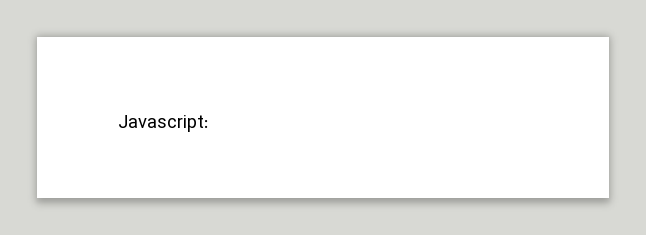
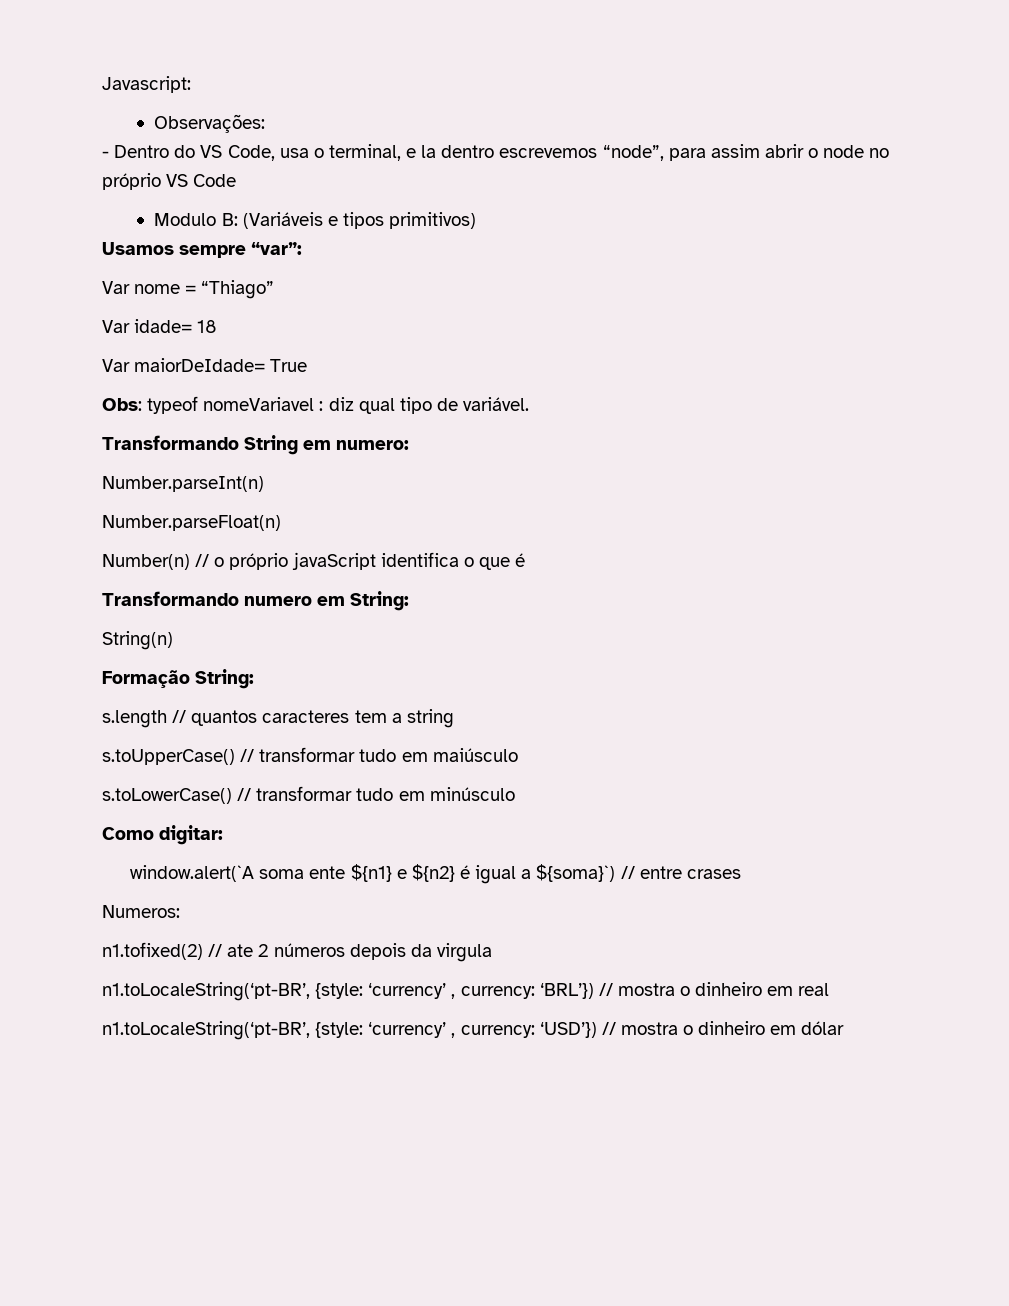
+ Observações:
+ - Dentro do VS Code, usa o terminal, e la dentro escrevemos “node”, para assim abrir o node no próprio VS Code
+ Modulo B: (Variáveis e tipos primitivos)
+ Usamos sempre “var”:
+ Var nome = “Thiago”
+ Var idade= 18
+ Var maiorDeIdade= True
+ Obs: typeof nomeVariavel : diz qual tipo de variável.
+ Transformando String em numero:
+ Number.parseInt(n)
+ Number.parseFloat(n)
+ Number(n) // o próprio javaScript identifica o que é
+ Transformando numero em String:
+ String(n)
+ Formação String:
+ s.length // quantos caracteres tem a string
+ s.toUpperCase() // transformar tudo em maiúsculo
+ s.toLowerCase() // transformar tudo em minúsculo
+ Como digitar:
+ window.alert(`A soma ente ${n1} e ${n2} é igual a ${soma}`) // entre crases
+ Numeros:
+ n1.tofixed(2) // ate 2 números depois da virgula
+ n1.toLocaleString(‘pt-BR’, {style: ‘currency’ , currency: ‘BRL’}) // mostra o dinheiro em real
+ n1.toLocaleString(‘pt-BR’, {style: ‘currency’ , currency: ‘USD’}) // mostra o dinheiro em dólar

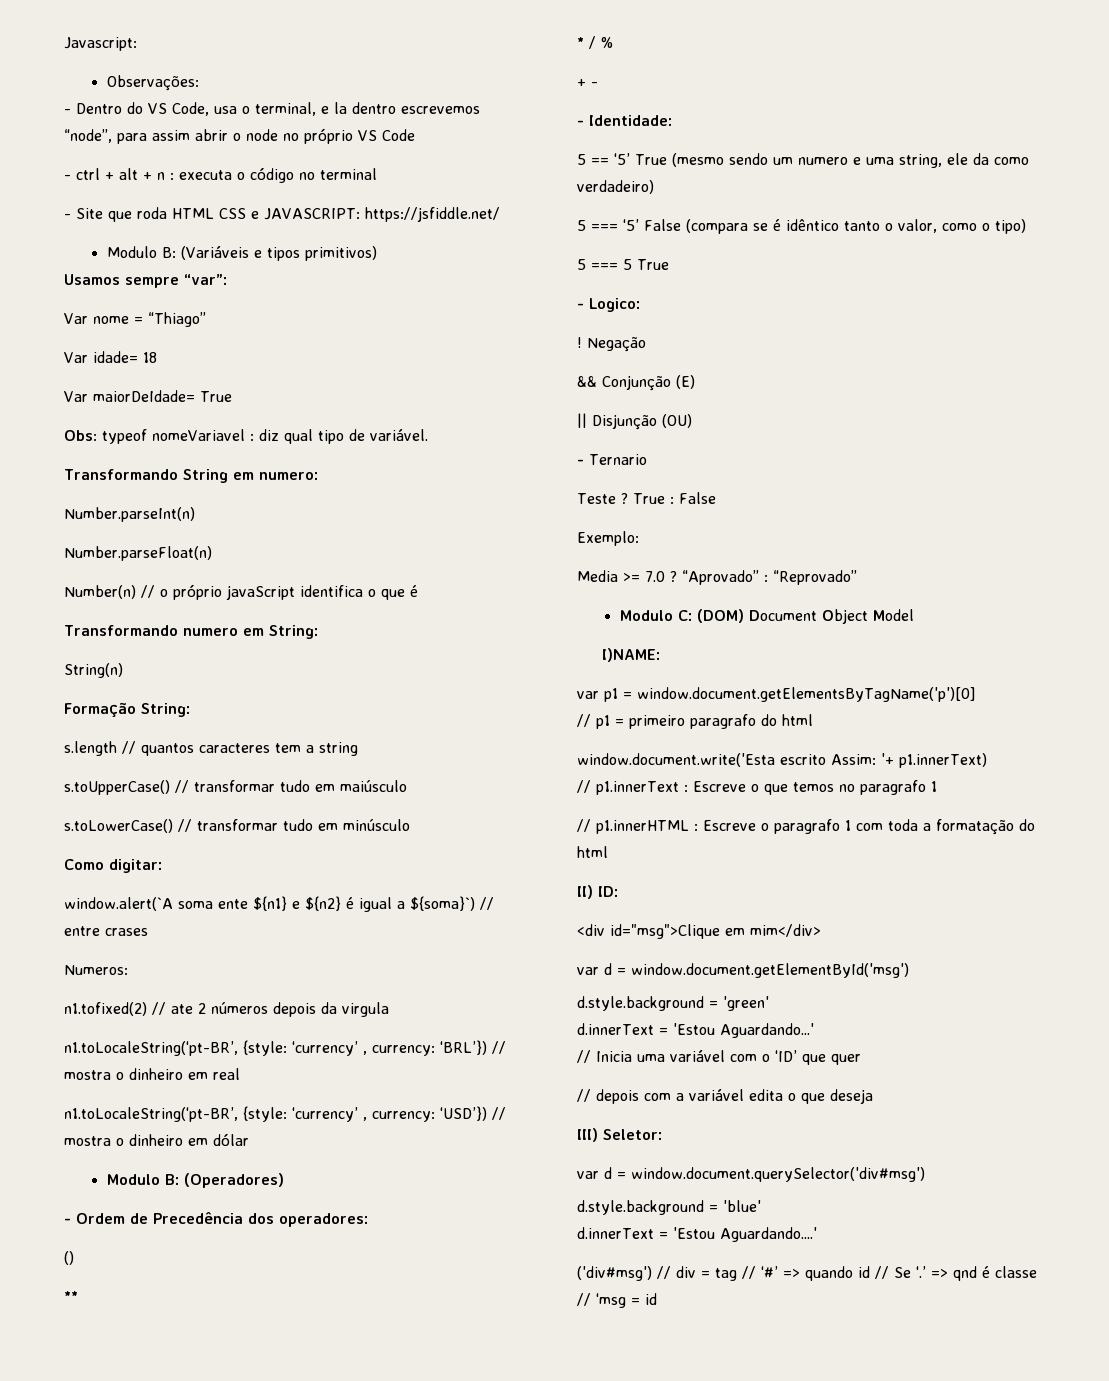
+ - ctrl + alt + n : executa o código no terminal
+ - Site que roda HTML CSS e JAVASCRIPT: https://jsfiddle.net/
+ Modulo B: (Operadores)
+ - Ordem de Precedência dos operadores:
+ ()
+ **
+ * / %
+ + -
+ - Identidade:
+ 5 == ‘5’ True (mesmo sendo um numero e uma string, ele da como verdadeiro)
+ 5 === ‘5’ False (compara se é idêntico tanto o valor, como o tipo)
+ 5 === 5 True
+ - Logico:
+ ! Negação
+ && Conjunção (E)
+ || Disjunção (OU)
+ - Ternario
+ Teste ? True : False
+ Exemplo:
+ Media >= 7.0 ? “Aprovado” : “Reprovado”
+ Modulo C: (DOM) Document Object Model
+ I)NAME:
+ var p1 = window.document.getElementsByTagName('p')[0]
+ // p1 = primeiro paragrafo do html
+ window.document.write('Esta escrito Assim: '+ p1.innerText)
+ // p1.innerText : Escreve o que temos no paragrafo 1
+ // p1.innerHTML : Escreve o paragrafo 1 com toda a formatação do html
+ II) ID:
+ <div id="msg">Clique em mim</div>
+ var d = window.document.getElementById('msg')
+ d.style.background = 'green'
+ d.innerText = 'Estou Aguardando...'
+ // Inicia uma variável com o ‘ID’ que quer
+ // depois com a variável edita o que deseja
+ III) Seletor:
+ var d = window.document.querySelector('div#msg')
+ d.style.background = 'blue'
+ d.innerText = 'Estou Aguardando....'
+ ('div#msg') // div = tag // ‘#’ => quando id // Se ‘.’ => qnd é classe // ‘msg = id

